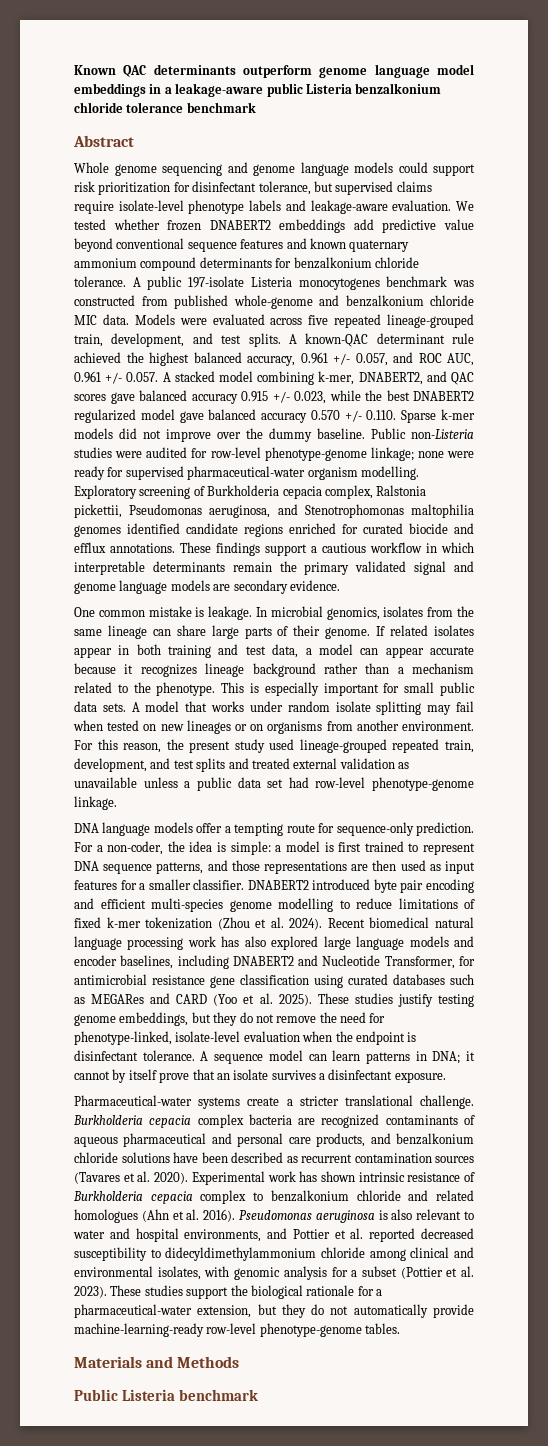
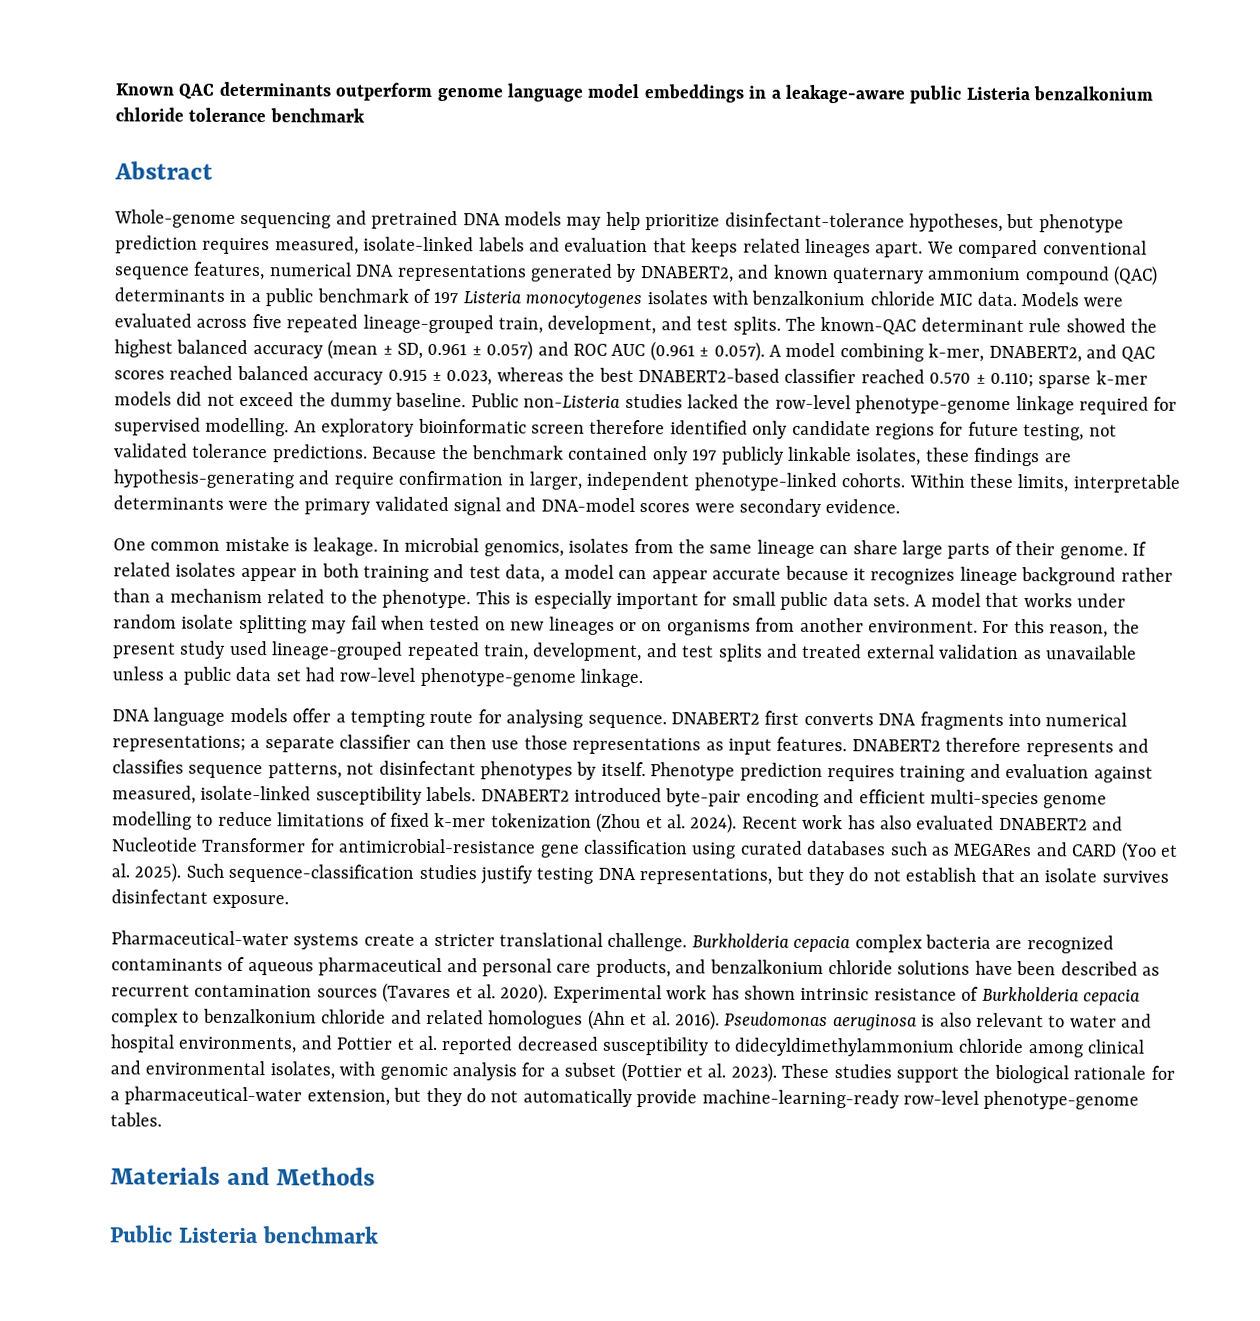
- Whole genome sequencing and genome language models could support risk prioritization for disinfectant tolerance, but supervised claims require isolate-level phenotype labels and leakage-aware evaluation. We tested whether frozen DNABERT2 embeddings add predictive value beyond conventional sequence features and known quaternary ammonium compound determinants for benzalkonium chloride tolerance. A public 197-isolate Listeria monocytogenes benchmark was constructed from published whole-genome and benzalkonium chloride MIC data.
+ Whole-genome sequencing and pretrained DNA models may help prioritize disinfectant-tolerance hypotheses, but phenotype prediction requires measured, isolate-linked labels and evaluation that keeps related lineages apart. We compared conventional sequence features, numerical DNA representations generated by DNABERT2, and known quaternary ammonium compound (QAC) determinants in a public benchmark of 197 Listeria monocytogenes isolates with benzalkonium chloride MIC data.
- A known-QAC determinant rule achieved the highest balanced accuracy, 0.961 +/- 0.057, and ROC AUC, 0.961 +/- 0.057. A stacked model combining k-mer, DNABERT2, and QAC scores gave balanced accuracy 0.915 +/- 0.023, while the best DNABERT2 regularized model gave balanced accuracy 0.570 +/- 0.110. Sparse k-mer models did not improve over the dummy baseline.
+ The known-QAC determinant rule showed the highest balanced accuracy (mean ± SD, 0.961 ± 0.057) and ROC AUC (0.961 ± 0.057). A model combining k-mer, DNABERT2, and QAC scores reached balanced accuracy 0.915 ± 0.023, whereas the best DNABERT2-based classifier reached 0.570 ± 0.110; sparse k-mer models did not exceed the dummy baseline.
- Public non-Listeria studies were audited for row-level phenotype-genome linkage; none were ready for supervised pharmaceutical-water organism modelling. Exploratory screening of Burkholderia cepacia complex, Ralstonia pickettii, Pseudomonas aeruginosa, and Stenotrophomonas maltophilia genomes identified candidate regions enriched for curated biocide and efflux annotations. These findings support a cautious workflow in which interpretable determinants remain the primary validated signal and genome language models are secondary evidence.
+ Public non-Listeria studies lacked the row-level phenotype-genome linkage required for supervised modelling. An exploratory bioinformatic screen therefore identified only candidate regions for future testing, not validated tolerance predictions. Because the benchmark contained only 197 publicly linkable isolates, these findings are hypothesis-generating and require confirmation in larger, independent phenotype-linked cohorts. Within these limits, interpretable determinants were the primary validated signal and DNA-model scores were secondary evidence.
- DNA language models offer a tempting route for sequence-only prediction. For a non-coder, the idea is simple: a model is first trained to represent DNA sequence patterns, and those representations are then used as input features for a smaller classifier. DNABERT2 introduced byte pair encoding and efficient multi-species genome modelling to reduce limitations of fixed k-mer tokenization (Zhou et al. 2024).
+ DNA language models offer a tempting route for analysing sequence. DNABERT2 first converts DNA fragments into numerical representations; a separate classifier can then use those representations as input features. DNABERT2 therefore represents and classifies sequence patterns, not disinfectant phenotypes by itself. Phenotype prediction requires training and evaluation against measured, isolate-linked susceptibility labels. DNABERT2 introduced byte-pair encoding and efficient multi-species genome modelling to reduce limitations of fixed k-mer tokenization (Zhou et al. 2024).
- Recent biomedical natural language processing work has also explored large language models and encoder baselines, including DNABERT2 and Nucleotide Transformer, for antimicrobial resistance gene classification using curated databases such as MEGARes and CARD (Yoo et al. 2025).
+ Recent work has also evaluated DNABERT2 and Nucleotide Transformer for antimicrobial-resistance gene classification using curated databases such as MEGARes and CARD (Yoo et al. 2025).
- These studies justify testing genome embeddings, but they do not remove the need for phenotype-linked, isolate-level evaluation when the endpoint is disinfectant tolerance. A sequence model can learn patterns in DNA; it cannot by itself prove that an isolate survives a disinfectant exposure.
+ Such sequence-classification studies justify testing DNA representations, but they do not establish that an isolate survives disinfectant exposure.

